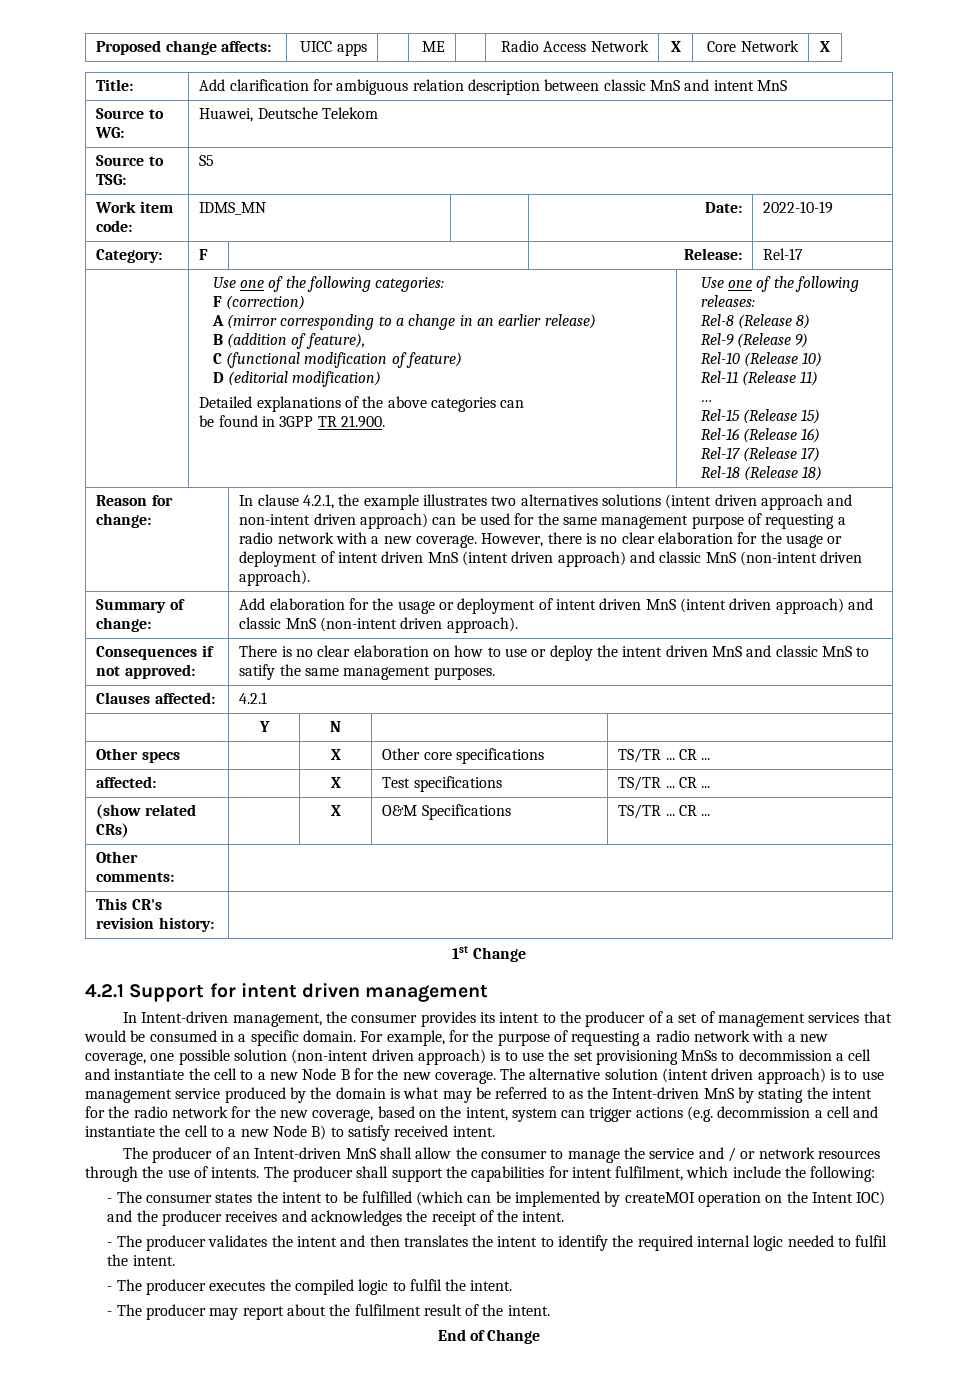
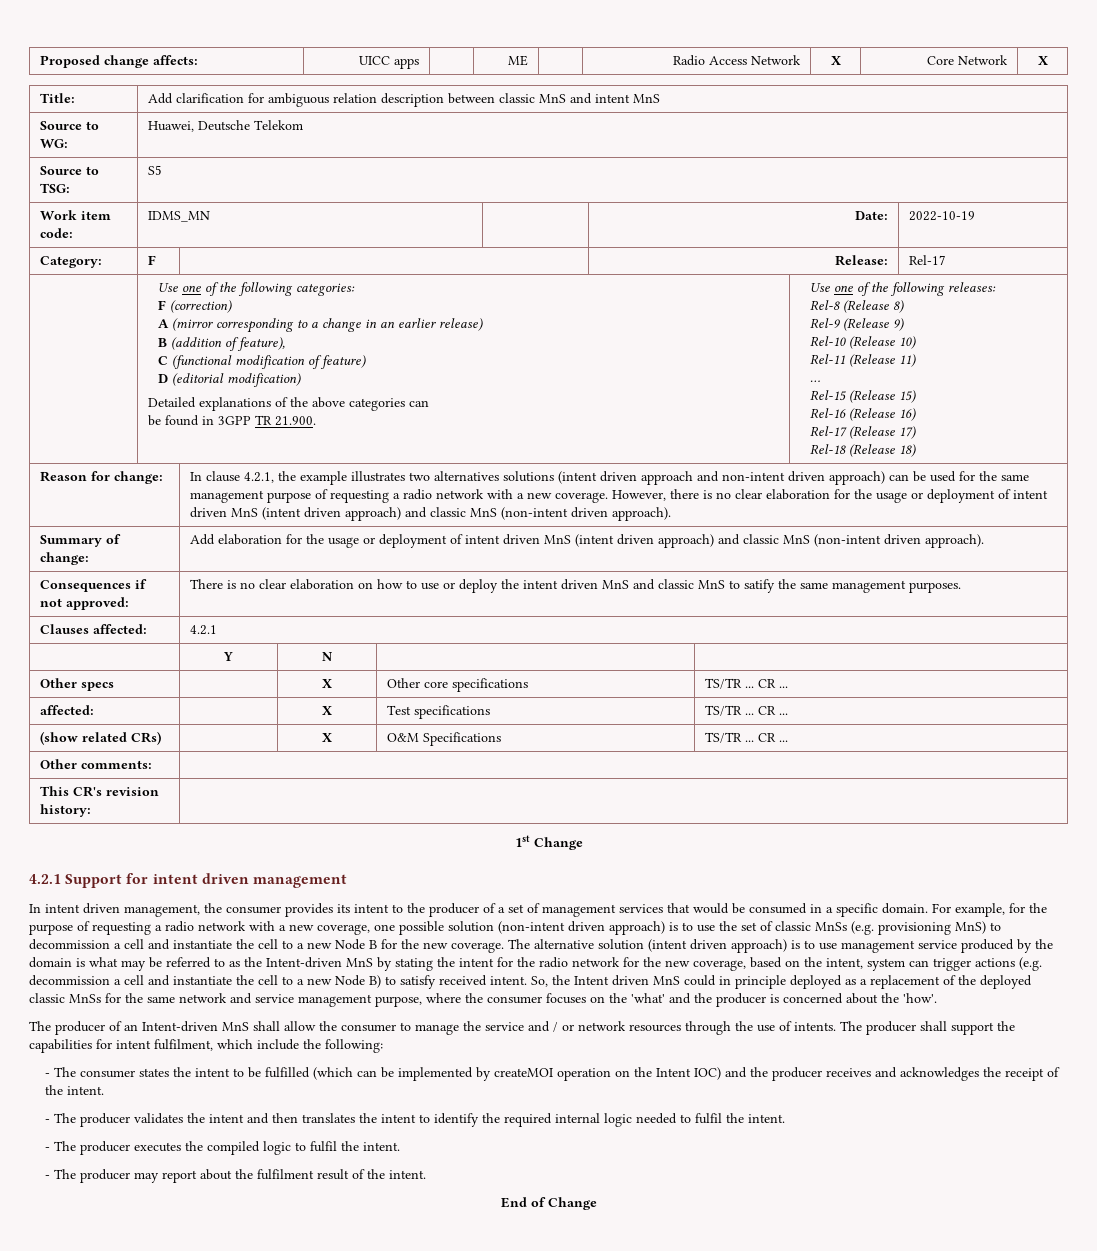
- In Intent-driven management, the consumer provides its intent to the producer of a set of management services that would be consumed in a specific domain.
+ In intent driven management, the consumer provides its intent to the producer of a set of management services that would be consumed in a specific domain.
- For example, for the purpose of requesting a radio network with a new coverage, one possible solution (non-intent driven approach) is to use the set provisioning MnSs to decommission a cell and instantiate the cell to a new Node B for the new coverage.
+ For example, for the purpose of requesting a radio network with a new coverage, one possible solution (non-intent driven approach) is to use the set of classic MnSs (e.g. provisioning MnS) to decommission a cell and instantiate the cell to a new Node B for the new coverage.
+ So, the Intent driven MnS could in principle deployed as a replacement of the deployed classic MnSs for the same network and service management purpose, where the consumer focuses on the 'what' and the producer is concerned about the 'how'.

